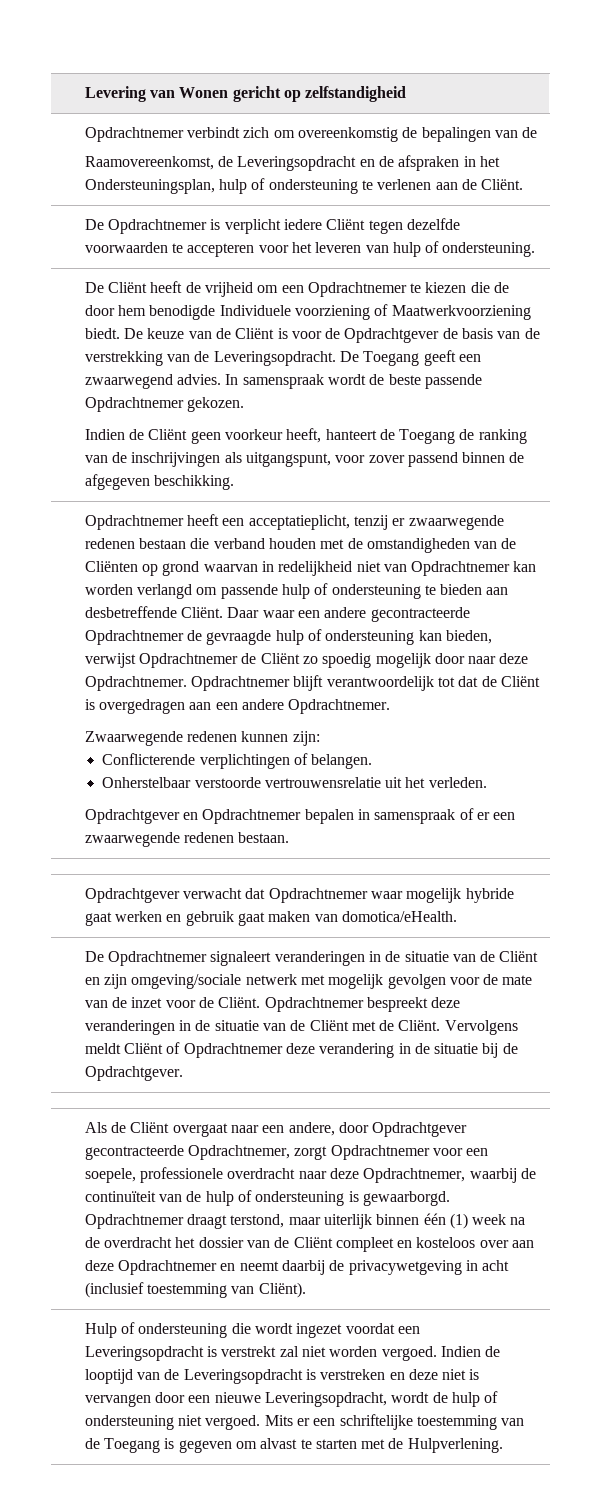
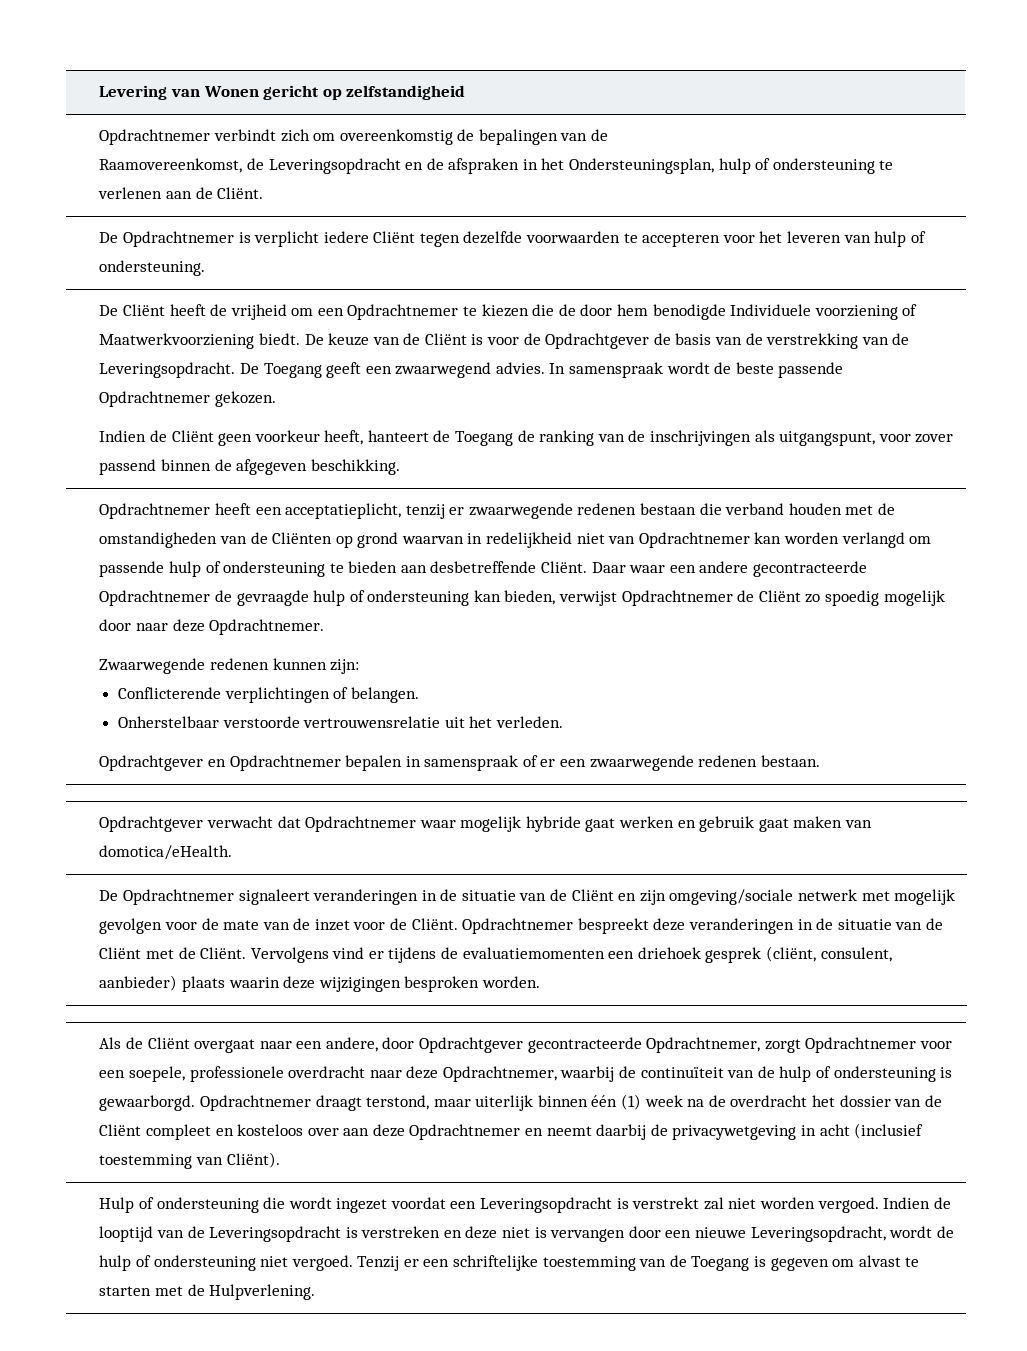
- Opdrachtnemer blijft verantwoordelijk tot dat de Cliënt is overgedragen aan een andere Opdrachtnemer.
- Vervolgens meldt Cliënt of Opdrachtnemer deze verandering in de situatie bij de Opdrachtgever.
+ Vervolgens vind er tijdens de evaluatiemomenten een driehoek gesprek (cliënt, consulent, aanbieder) plaats waarin deze wijzigingen besproken worden.
- Mits er een schriftelijke toestemming van de Toegang is gegeven om alvast te starten met de Hulpverlening.
+ Tenzij er een schriftelijke toestemming van de Toegang is gegeven om alvast te starten met de Hulpverlening.

